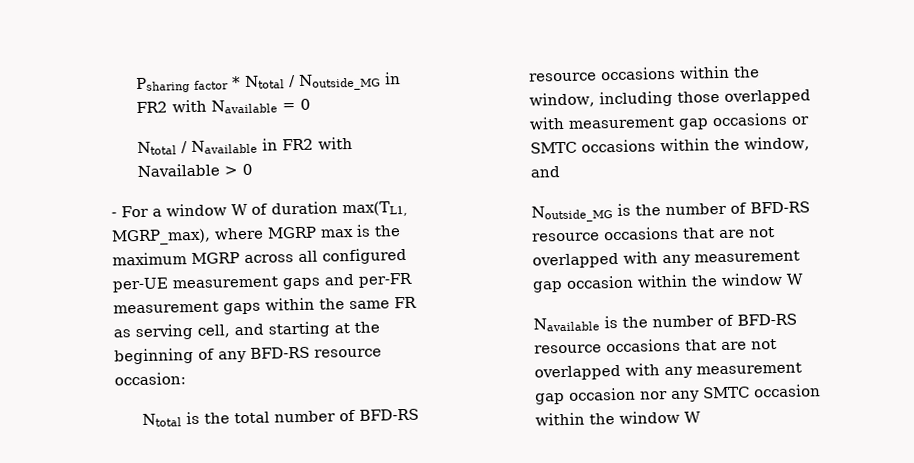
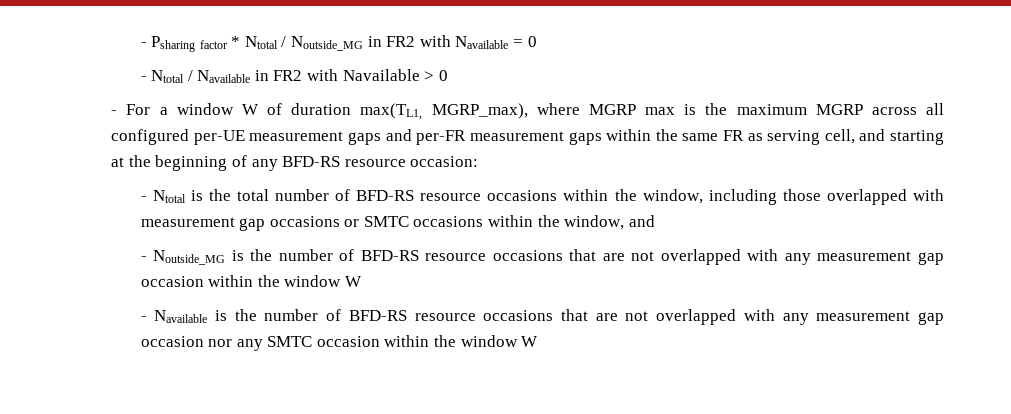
- Psharing factor * Ntotal / Noutside_MG in FR2 with Navailable = 0
+ - Psharing factor * Ntotal / Noutside_MG in FR2 with Navailable = 0
- Ntotal / Navailable in FR2 with Navailable > 0
+ - Ntotal / Navailable in FR2 with Navailable > 0
- Ntotal is the total number of BFD-RS resource occasions within the window, including those overlapped with measurement gap occasions or SMTC occasions within the window, and
+ - Ntotal is the total number of BFD-RS resource occasions within the window, including those overlapped with measurement gap occasions or SMTC occasions within the window, and
- Noutside_MG is the number of BFD-RS resource occasions that are not overlapped with any measurement gap occasion within the window W
+ - Noutside_MG is the number of BFD-RS resource occasions that are not overlapped with any measurement gap occasion within the window W
- Navailable is the number of BFD-RS resource occasions that are not overlapped with any measurement gap occasion nor any SMTC occasion within the window W
+ - Navailable is the number of BFD-RS resource occasions that are not overlapped with any measurement gap occasion nor any SMTC occasion within the window W

